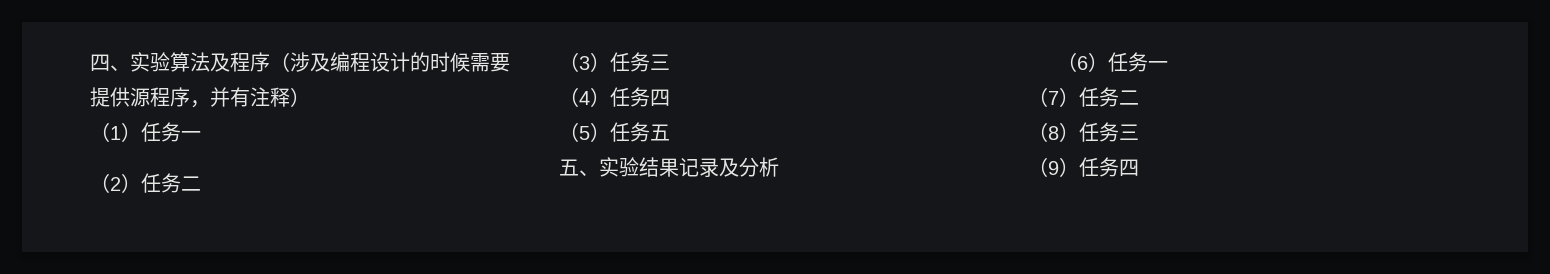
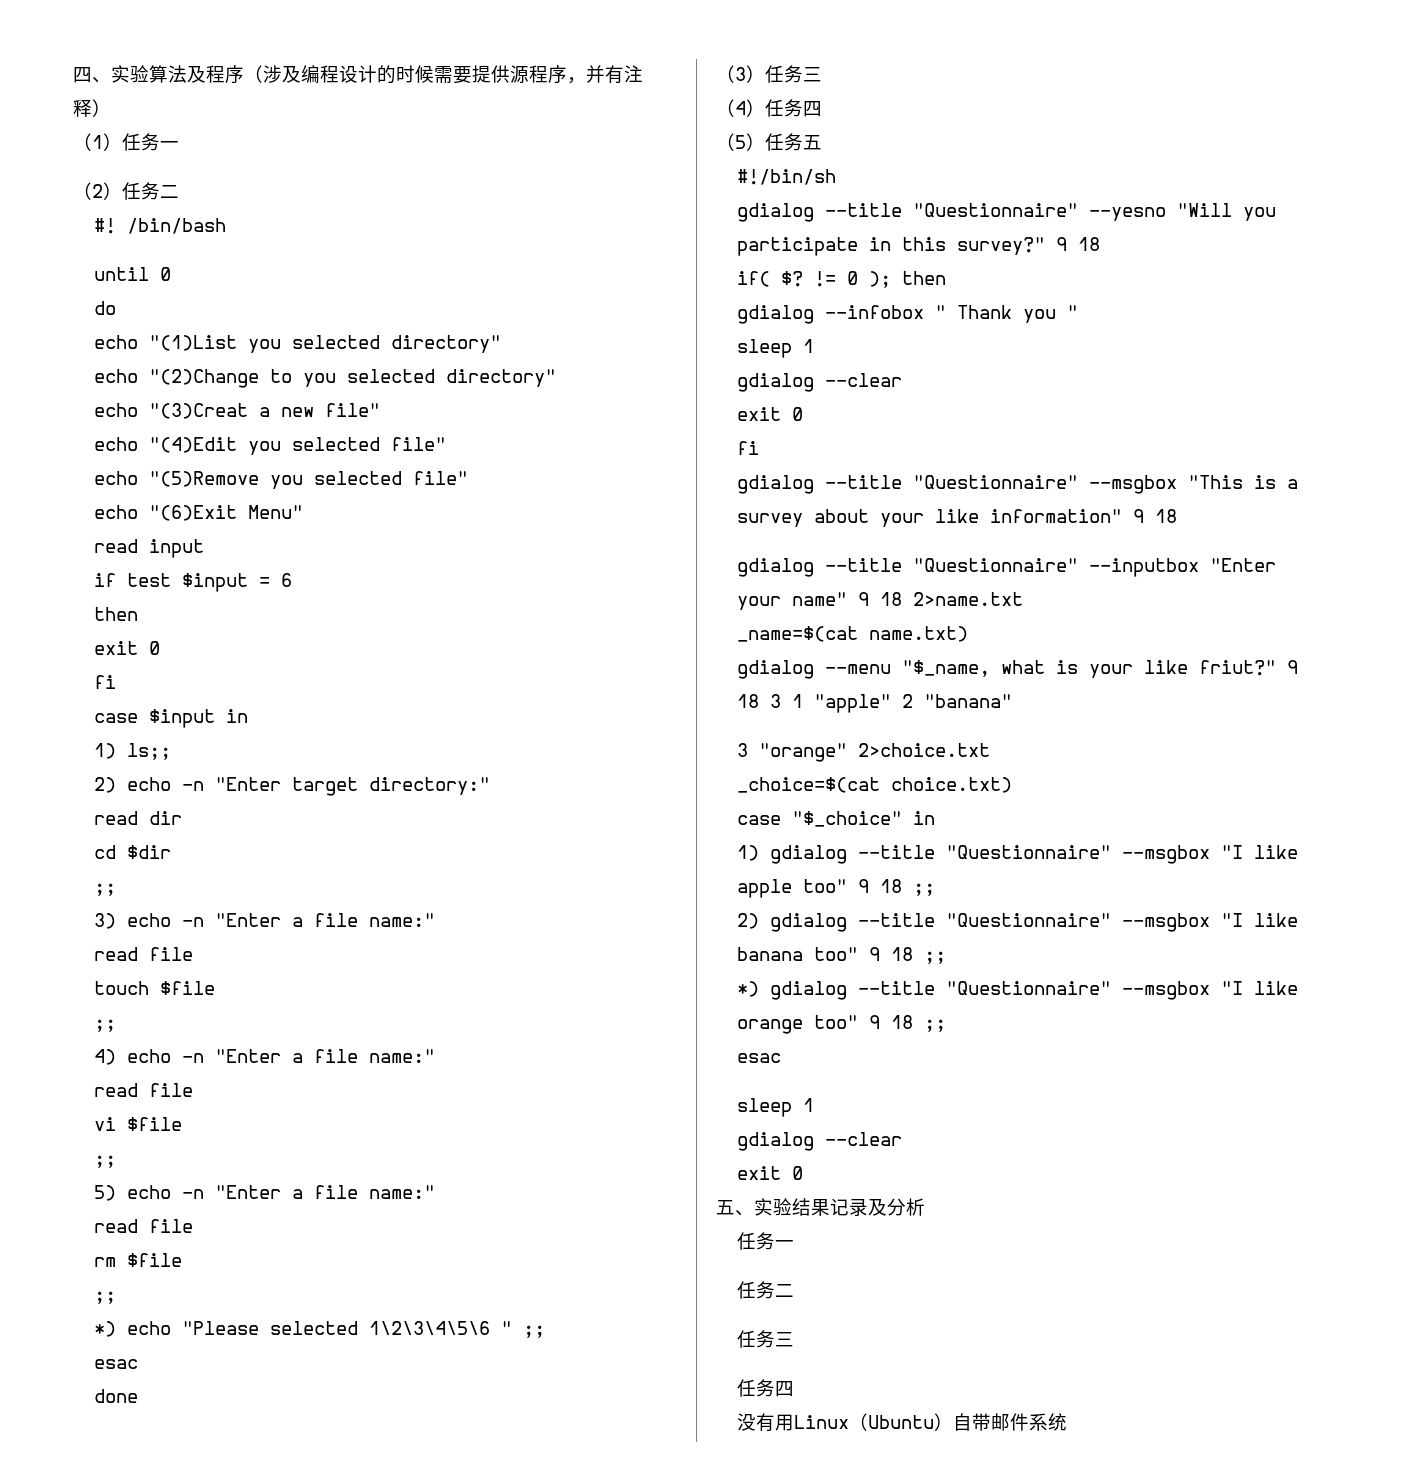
+ #! /bin/bash
+ until 0
+ do
+ echo "(1)List you selected directory"
+ echo "(2)Change to you selected directory"
+ echo "(3)Creat a new file"
+ echo "(4)Edit you selected file"
+ echo "(5)Remove you selected file"
+ echo "(6)Exit Menu"
+ read input
+ if test $input = 6
+ then
+ exit 0
+ fi
+ case $input in
+ 1) ls;;
+ 2) echo -n "Enter target directory:"
+ read dir
+ cd $dir
+ ;;
+ 3) echo -n "Enter a file name:"
+ read file
+ touch $file
+ ;;
+ 4) echo -n "Enter a file name:"
+ read file
+ vi $file
+ ;;
+ 5) echo -n "Enter a file name:"
+ read file
+ rm $file
+ ;;
+ *) echo "Please selected 1\2\3\4\5\6 " ;;
+ esac
+ done
+ #!/bin/sh
+ gdialog --title "Questionnaire" --yesno "Will you participate in this survey?" 9 18
+ if( $? != 0 ); then
+ gdialog --infobox " Thank you "
+ sleep 1
+ gdialog --clear
+ exit 0
+ fi
+ gdialog --title "Questionnaire" --msgbox "This is a survey about your like information" 9 18
+ gdialog --title "Questionnaire" --inputbox "Enter your name" 9 18 2>name.txt
+ _name=$(cat name.txt)
+ gdialog --menu "$_name, what is your like friut?" 9 18 3 1 "apple" 2 "banana"
+ 3 "orange" 2>choice.txt
+ _choice=$(cat choice.txt)
+ case "$_choice" in
+ 1) gdialog --title "Questionnaire" --msgbox "I like apple too" 9 18 ;;
+ 2) gdialog --title "Questionnaire" --msgbox "I like banana too" 9 18 ;;
+ *) gdialog --title "Questionnaire" --msgbox "I like orange too" 9 18 ;;
+ esac
+ sleep 1
+ gdialog --clear
+ exit 0
  五、实验结果记录及分析
- （6）任务一
- （7）任务二
- （8）任务三
- （9）任务四
+ 任务一
+ 任务二
+ 任务三
+ 任务四
+ 没有用Linux（Ubuntu）自带邮件系统

